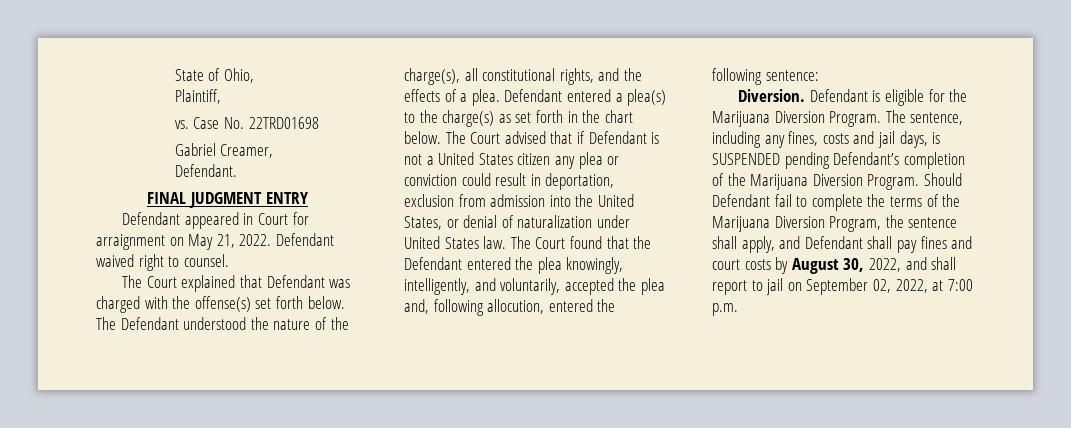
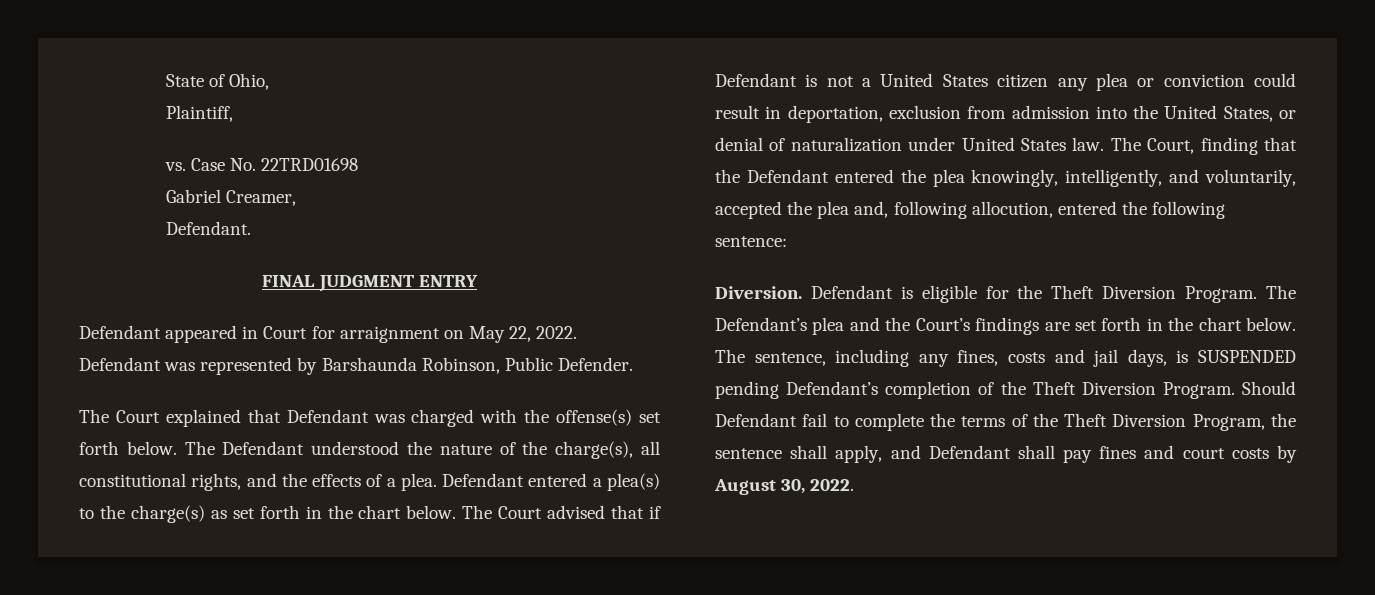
- Defendant appeared in Court for arraignment on May 21, 2022.
+ Defendant appeared in Court for arraignment on May 22, 2022.
- Defendant waived right to counsel.
+ Defendant was represented by Barshaunda Robinson, Public Defender.
- The Court found that the Defendant entered the plea knowingly, intelligently, and voluntarily, accepted the plea and, following allocution, entered the following sentence:
+ The Court, finding that the Defendant entered the plea knowingly, intelligently, and voluntarily, accepted the plea and, following allocution, entered the following sentence:
- Defendant is eligible for the Marijuana Diversion Program.
+ Defendant is eligible for the Theft Diversion Program.
- The sentence, including any fines, costs and jail days, is SUSPENDED pending Defendant’s completion of the Marijuana Diversion Program.
+ The Defendant’s plea and the Court’s findings are set forth in the chart below. The sentence, including any fines, costs and jail days, is SUSPENDED pending Defendant’s completion of the Theft Diversion Program.
- Should Defendant fail to complete the terms of the Marijuana Diversion Program, the sentence shall apply, and Defendant shall pay fines and court costs by August 30, 2022, and shall report to jail on September 02, 2022, at 7:00 p.m.
+ Should Defendant fail to complete the terms of the Theft Diversion Program, the sentence shall apply, and Defendant shall pay fines and court costs by August 30, 2022.

